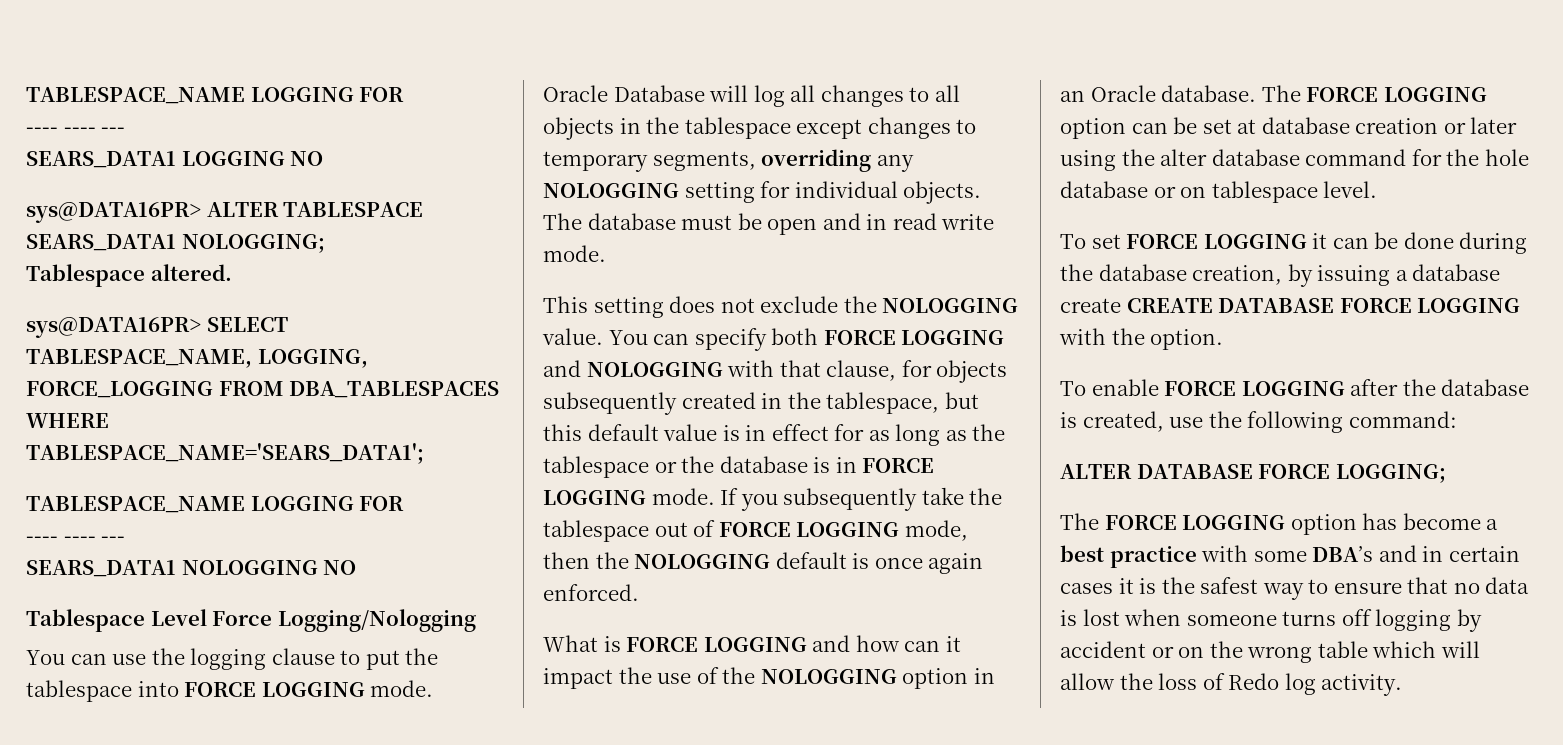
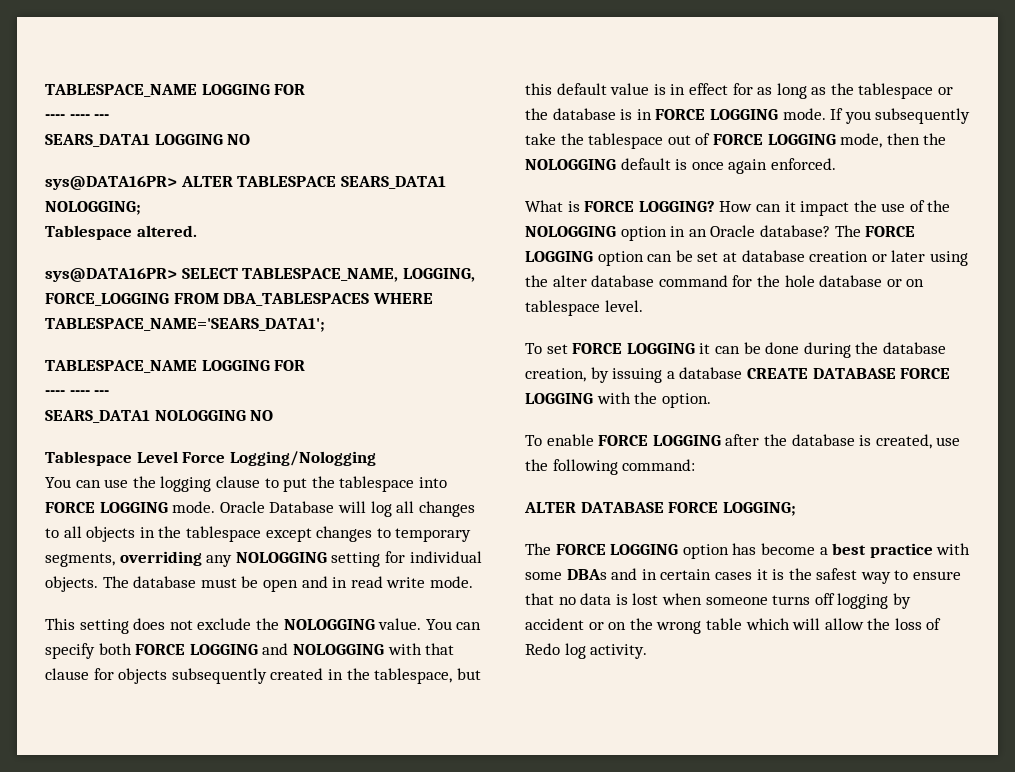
- You can specify both FORCE LOGGING and NOLOGGING with that clause, for objects subsequently created in the tablespace, but this default value is in effect for as long as the tablespace or the database is in FORCE LOGGING mode.
+ You can specify both FORCE LOGGING and NOLOGGING with that clause for objects subsequently created in the tablespace, but this default value is in effect for as long as the tablespace or the database is in FORCE LOGGING mode.
- What is FORCE LOGGING and how can it impact the use of the NOLOGGING option in an Oracle database.
+ What is FORCE LOGGING? How can it impact the use of the NOLOGGING option in an Oracle database?
- To set FORCE LOGGING it can be done during the database creation, by issuing a database create CREATE DATABASE FORCE LOGGING with the option.
+ To set FORCE LOGGING it can be done during the database creation, by issuing a database CREATE DATABASE FORCE LOGGING with the option.
- The FORCE LOGGING option has become a best practice with some DBA’s and in certain cases it is the safest way to ensure that no data is lost when someone turns off logging by accident or on the wrong table which will allow the loss of Redo log activity.
+ The FORCE LOGGING option has become a best practice with some DBAs and in certain cases it is the safest way to ensure that no data is lost when someone turns off logging by accident or on the wrong table which will allow the loss of Redo log activity.

